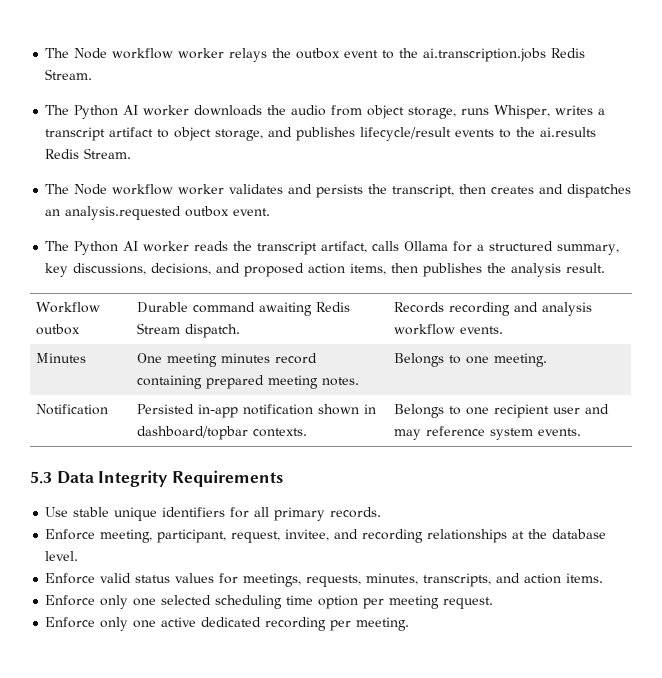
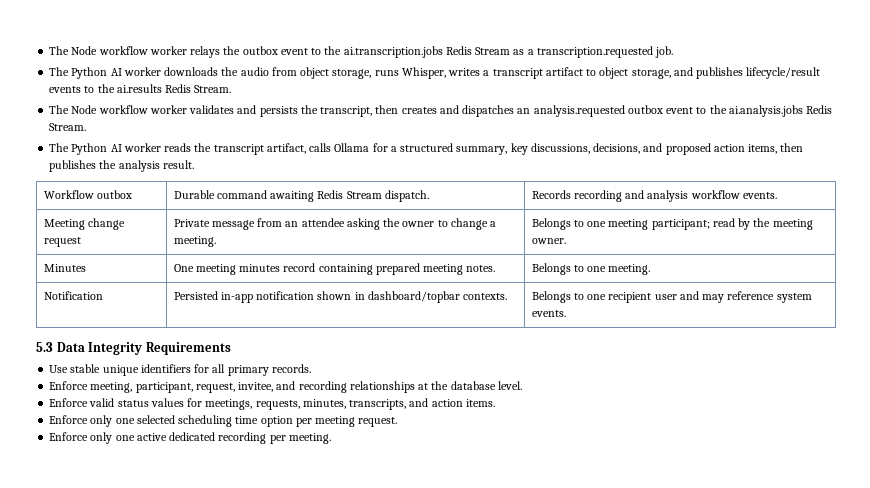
- The Node workflow worker relays the outbox event to the ai.transcription.jobs Redis Stream.
+ The Node workflow worker relays the outbox event to the ai.transcription.jobs Redis Stream as a transcription.requested job.
- The Node workflow worker validates and persists the transcript, then creates and dispatches an analysis.requested outbox event.
+ The Node workflow worker validates and persists the transcript, then creates and dispatches an analysis.requested outbox event to the ai.analysis.jobs Redis Stream.
+ Meeting change request | Private message from an attendee asking the owner to change a meeting. | Belongs to one meeting participant; read by the meeting owner.

